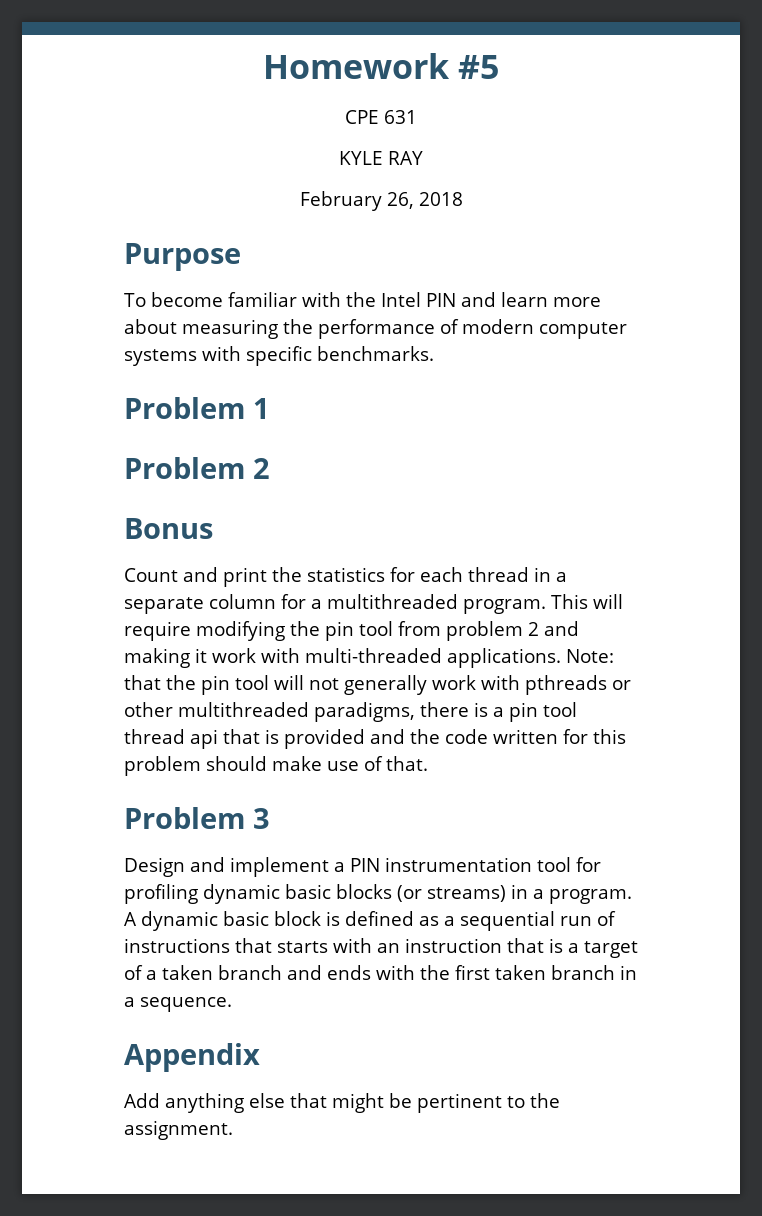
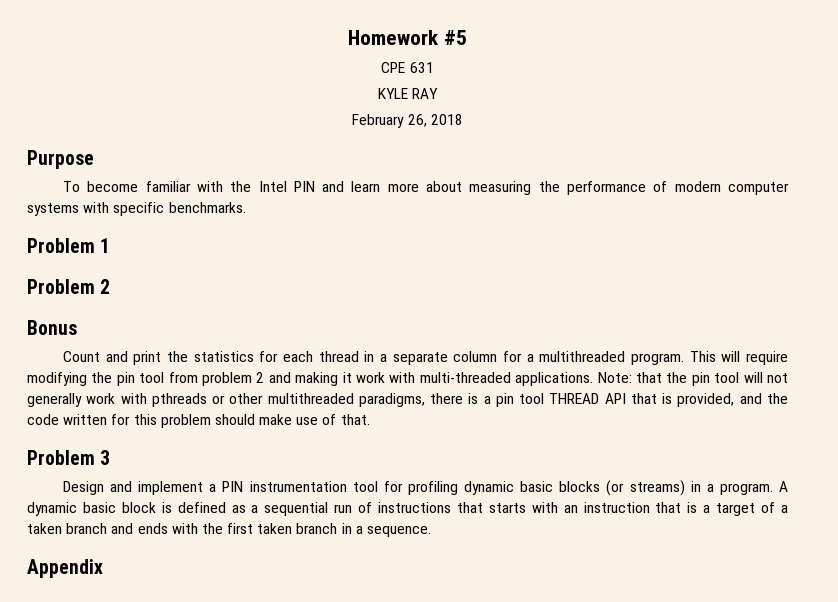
- Note: that the pin tool will not generally work with pthreads or other multithreaded paradigms, there is a pin tool thread api that is provided and the code written for this problem should make use of that.
+ Note: that the pin tool will not generally work with pthreads or other multithreaded paradigms, there is a pin tool THREAD API that is provided, and the code written for this problem should make use of that.
- Add anything else that might be pertinent to the assignment.

